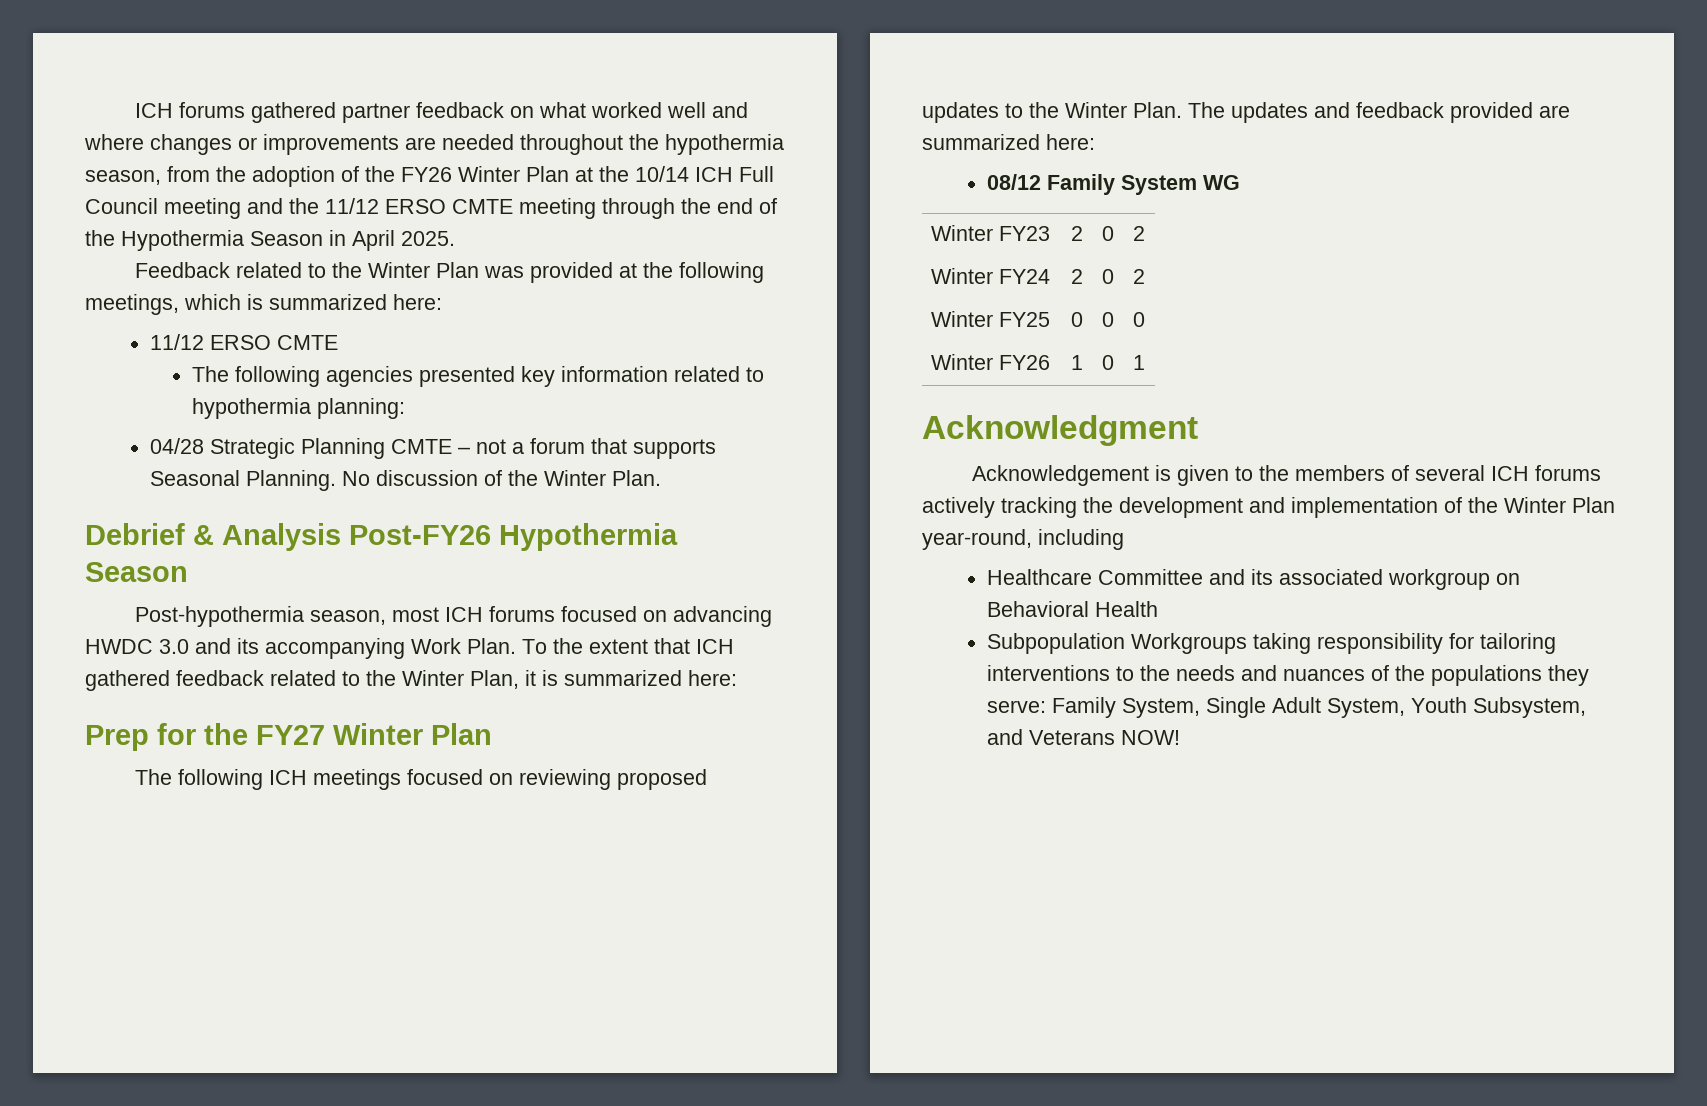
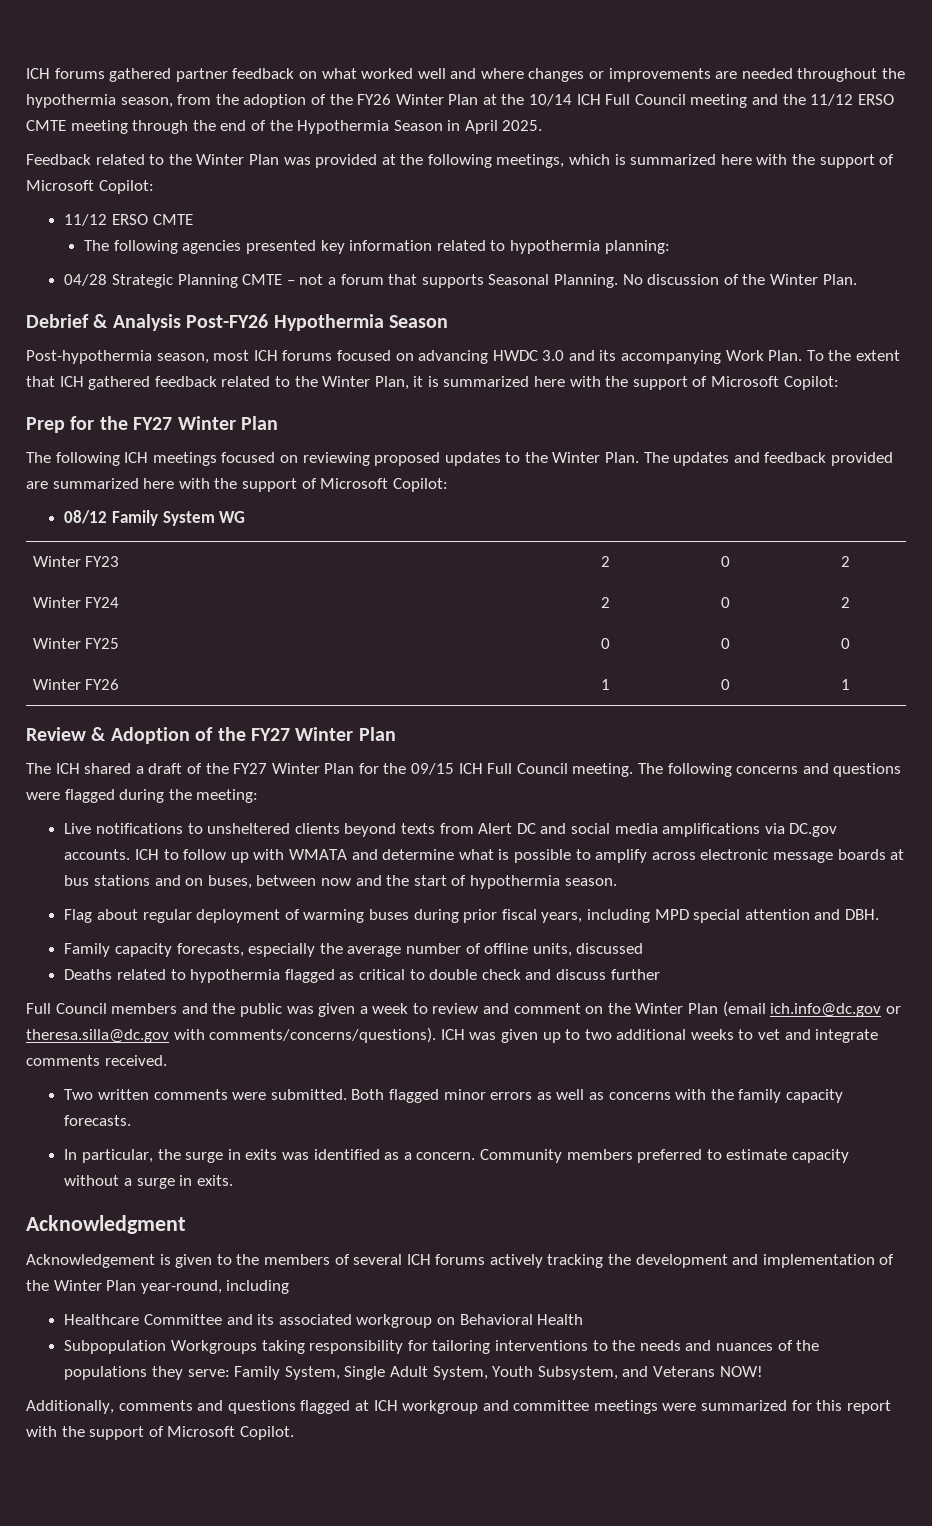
- Feedback related to the Winter Plan was provided at the following meetings, which is summarized here:
+ Feedback related to the Winter Plan was provided at the following meetings, which is summarized here with the support of Microsoft Copilot:
- To the extent that ICH gathered feedback related to the Winter Plan, it is summarized here:
+ To the extent that ICH gathered feedback related to the Winter Plan, it is summarized here with the support of Microsoft Copilot:
- The updates and feedback provided are summarized here:
+ The updates and feedback provided are summarized here with the support of Microsoft Copilot:
+ Review & Adoption of the FY27 Winter Plan
+ The ICH shared a draft of the FY27 Winter Plan for the 09/15 ICH Full Council meeting. The following concerns and questions were flagged during the meeting:
+ Live notifications to unsheltered clients beyond texts from Alert DC and social media amplifications via DC.gov accounts. ICH to follow up with WMATA and determine what is possible to amplify across electronic message boards at bus stations and on buses, between now and the start of hypothermia season.
+ Flag about regular deployment of warming buses during prior fiscal years, including MPD special attention and DBH.
+ Family capacity forecasts, especially the average number of offline units, discussed
+ Deaths related to hypothermia flagged as critical to double check and discuss further
+ Full Council members and the public was given a week to review and comment on the Winter Plan (email ich.info@dc.gov or theresa.silla@dc.gov with comments/concerns/questions). ICH was given up to two additional weeks to vet and integrate comments received.
+ Two written comments were submitted. Both flagged minor errors as well as concerns with the family capacity forecasts.
+ In particular, the surge in exits was identified as a concern. Community members preferred to estimate capacity without a surge in exits.
+ Additionally, comments and questions flagged at ICH workgroup and committee meetings were summarized for this report with the support of Microsoft Copilot.

